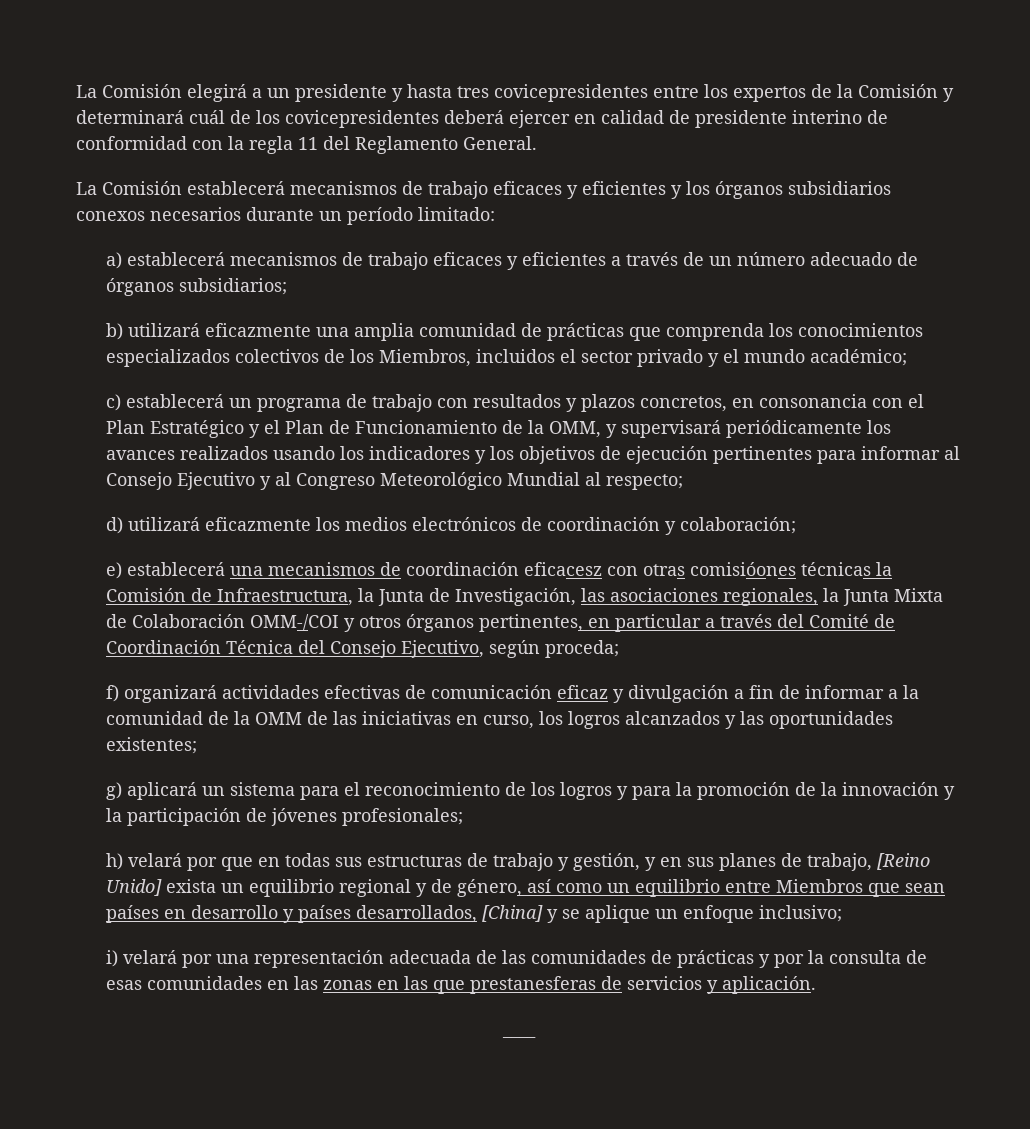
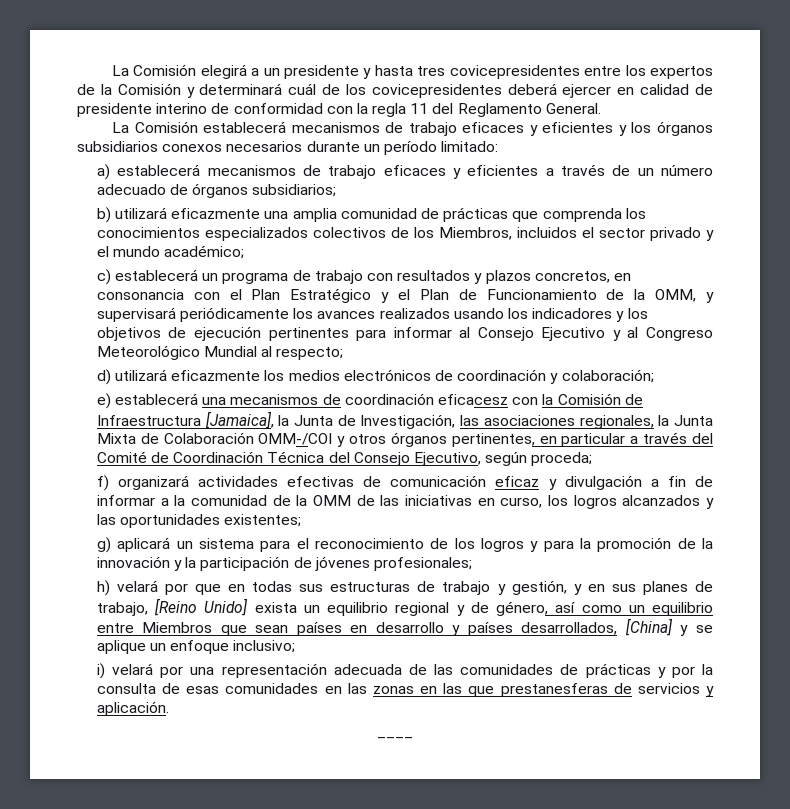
- e) establecerá una mecanismos de coordinación eficacesz con otras comisióones técnicas la Comisión de Infraestructura, la Junta de Investigación, las asociaciones regionales, la Junta Mixta de Colaboración OMM-/COI y otros órganos pertinentes, en particular a través del Comité de Coordinación Técnica del Consejo Ejecutivo, según proceda;
+ e) establecerá una mecanismos de coordinación eficacesz con la Comisión de Infraestructura [Jamaica], la Junta de Investigación, las asociaciones regionales, la Junta Mixta de Colaboración OMM-/COI y otros órganos pertinentes, en particular a través del Comité de Coordinación Técnica del Consejo Ejecutivo, según proceda;

